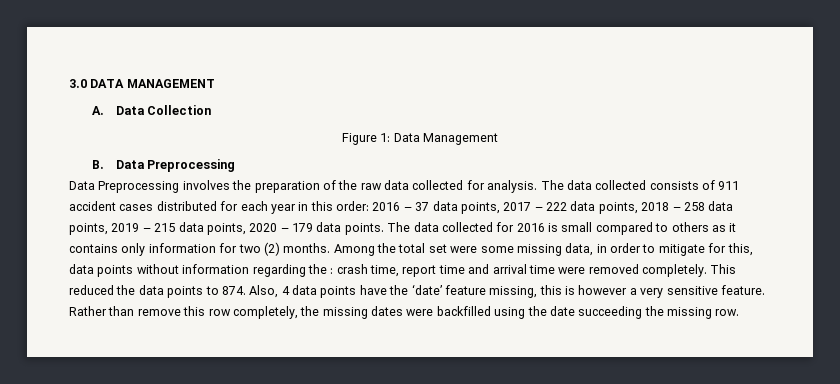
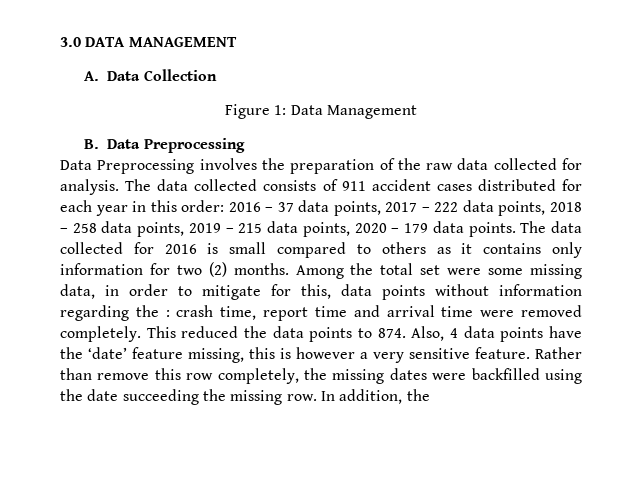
+ In addition, the

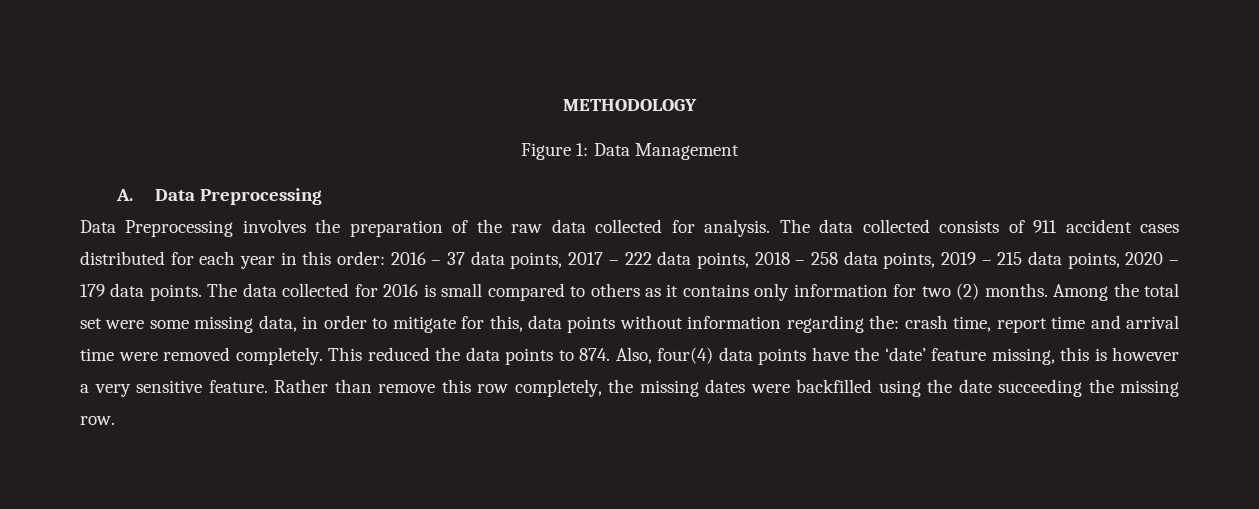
- 3.0 DATA MANAGEMENT
- A. Data Collection
+ METHODOLOGY
- B. Data Preprocessing
+ A. Data Preprocessing
- Among the total set were some missing data, in order to mitigate for this, data points without information regarding the : crash time, report time and arrival time were removed completely.
+ Among the total set were some missing data, in order to mitigate for this, data points without information regarding the: crash time, report time and arrival time were removed completely.
- This reduced the data points to 874. Also, 4 data points have the ‘date’ feature missing, this is however a very sensitive feature.
+ This reduced the data points to 874. Also, four(4) data points have the ‘date’ feature missing, this is however a very sensitive feature.
- In addition, the

